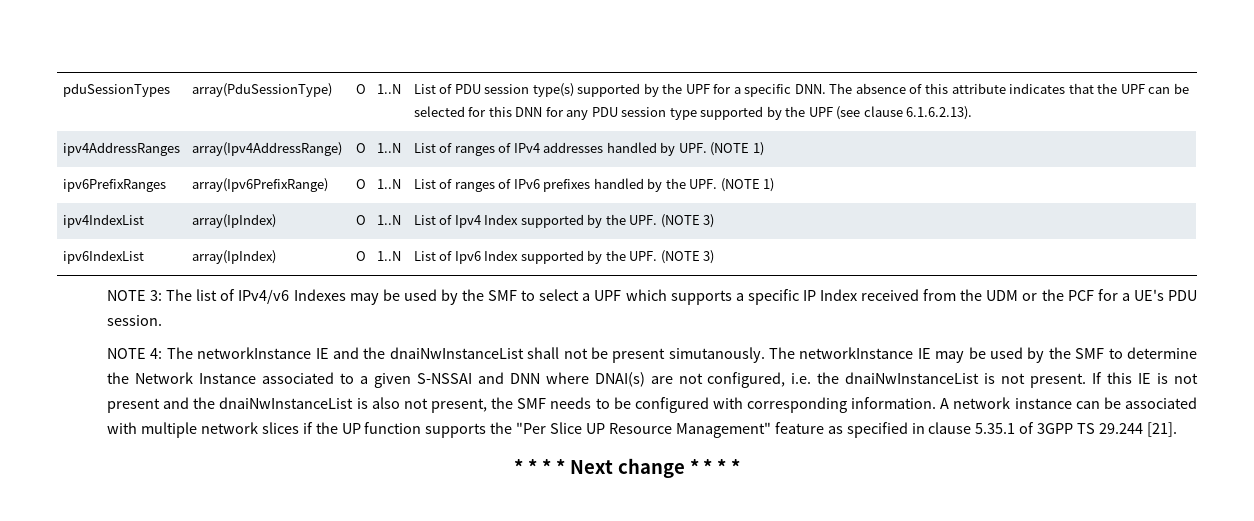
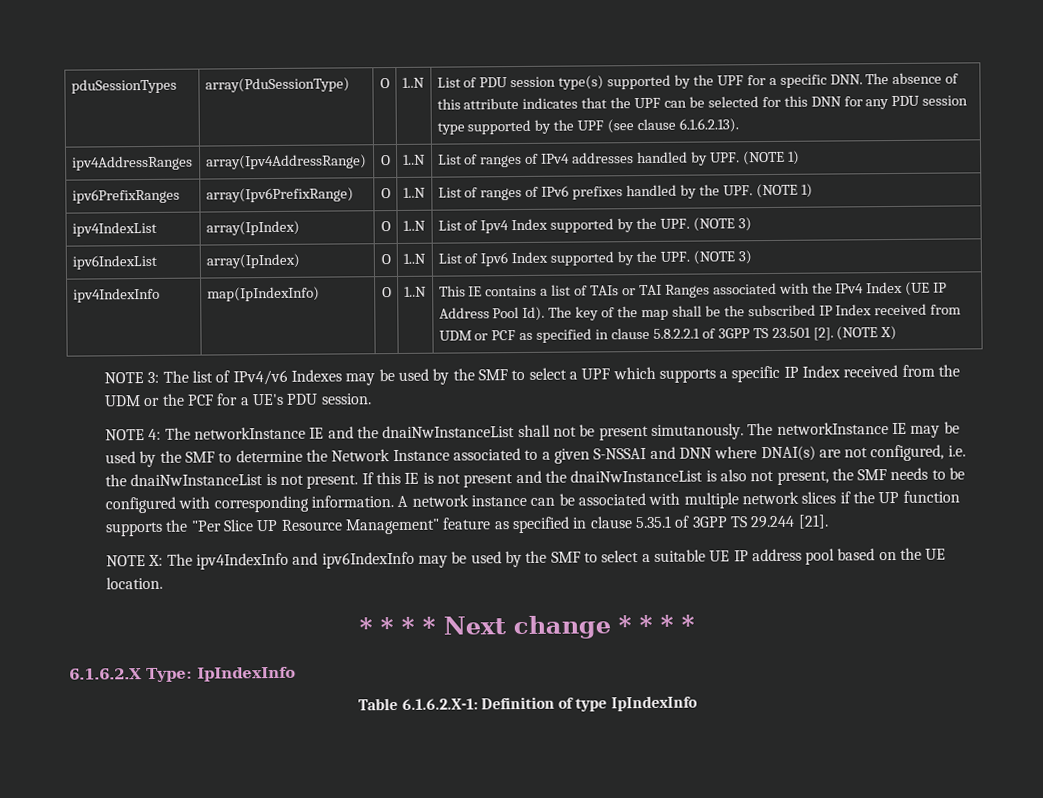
+ ipv4IndexInfo | map(IpIndexInfo) | O | 1..N | This IE contains a list of TAIs or TAI Ranges associated with the IPv4 Index (UE IP Address Pool Id). The key of the map shall be the subscribed IP Index received from UDM or PCF as specified in clause 5.8.2.2.1 of 3GPP TS 23.501 [2]. (NOTE X)
+ NOTE X: The ipv4IndexInfo and ipv6IndexInfo may be used by the SMF to select a suitable UE IP address pool based on the UE location.
+ 6.1.6.2.X Type: IpIndexInfo
+ Table 6.1.6.2.X-1: Definition of type IpIndexInfo

